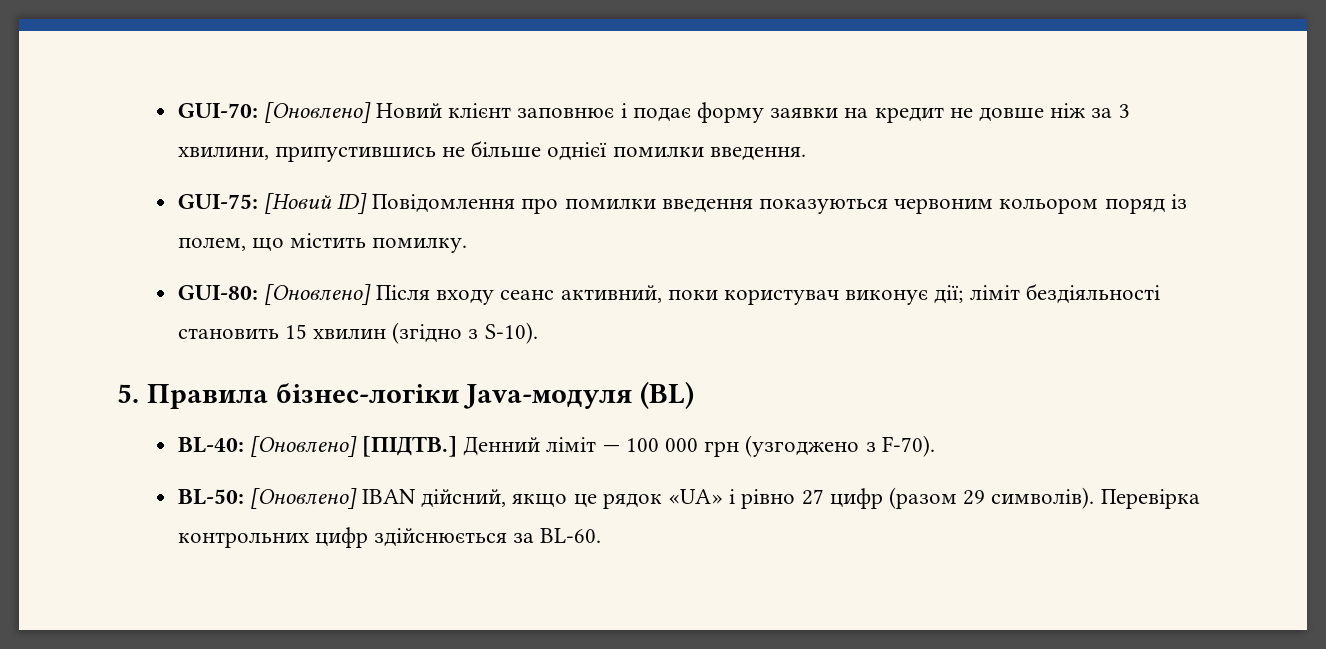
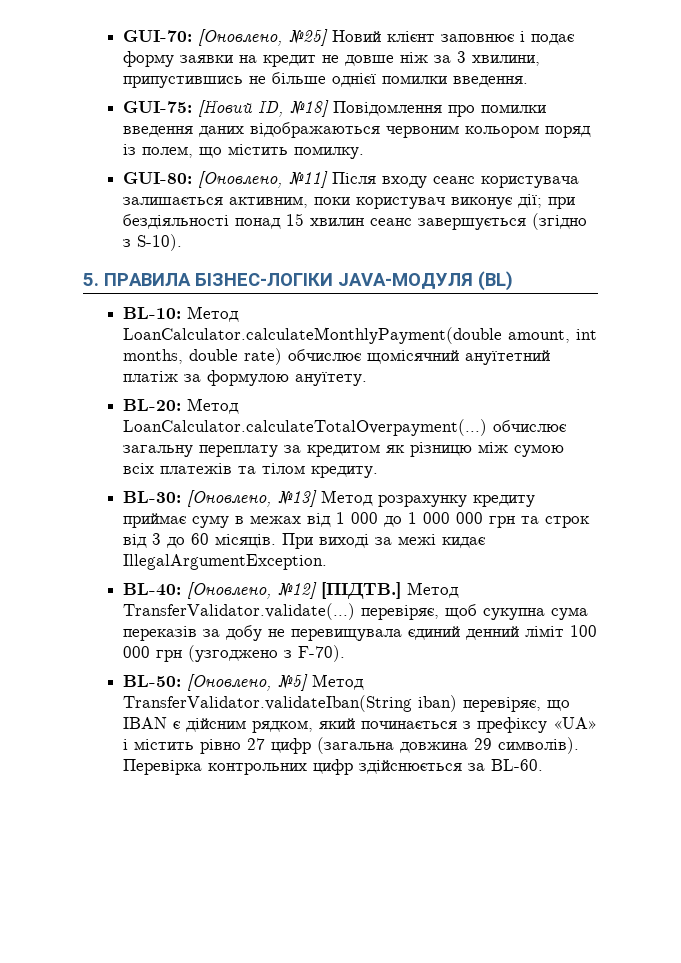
- GUI-70: [Оновлено] Новий клієнт заповнює і подає форму заявки на кредит не довше ніж за 3 хвилини, припустившись не більше однієї помилки введення.
+ GUI-70: [Оновлено, №25] Новий клієнт заповнює і подає форму заявки на кредит не довше ніж за 3 хвилини, припустившись не більше однієї помилки введення.
- GUI-75: [Новий ID] Повідомлення про помилки введення показуються червоним кольором поряд із полем, що містить помилку.
+ GUI-75: [Новий ID, №18] Повідомлення про помилки введення даних відображаються червоним кольором поряд із полем, що містить помилку.
- GUI-80: [Оновлено] Після входу сеанс активний, поки користувач виконує дії; ліміт бездіяльності становить 15 хвилин (згідно з S-10).
- 5. Правила бізнес-логіки Java-модуля (BL)
- BL-40: [Оновлено] [ПІДТВ.] Денний ліміт — 100 000 грн (узгоджено з F-70).
+ GUI-80: [Оновлено, №11] Після входу сеанс користувача залишається активним, поки користувач виконує дії; при бездіяльності понад 15 хвилин сеанс завершується (згідно з S-10).
+ 5. ПРАВИЛА БІЗНЕС-ЛОГІКИ JAVA-МОДУЛЯ (BL)
+ BL-10: Метод LoanCalculator.calculateMonthlyPayment(double amount, int months, double rate) обчислює щомісячний ануїтетний платіж за формулою ануїтету.
+ BL-20: Метод LoanCalculator.calculateTotalOverpayment(...) обчислює загальну переплату за кредитом як різницю між сумою всіх платежів та тілом кредиту.
+ BL-30: [Оновлено, №13] Метод розрахунку кредиту приймає суму в межах від 1 000 до 1 000 000 грн та строк від 3 до 60 місяців. При виході за межі кидає IllegalArgumentException.
+ BL-40: [Оновлено, №12] [ПІДТВ.] Метод TransferValidator.validate(...) перевіряє, щоб сукупна сума переказів за добу не перевищувала єдиний денний ліміт 100 000 грн (узгоджено з F-70).
- BL-50: [Оновлено] IBAN дійсний, якщо це рядок «UA» і рівно 27 цифр (разом 29 символів).
+ BL-50: [Оновлено, №5] Метод TransferValidator.validateIban(String iban) перевіряє, що IBAN є дійсним рядком, який починається з префіксу «UA» і містить рівно 27 цифр (загальна довжина 29 символів).

